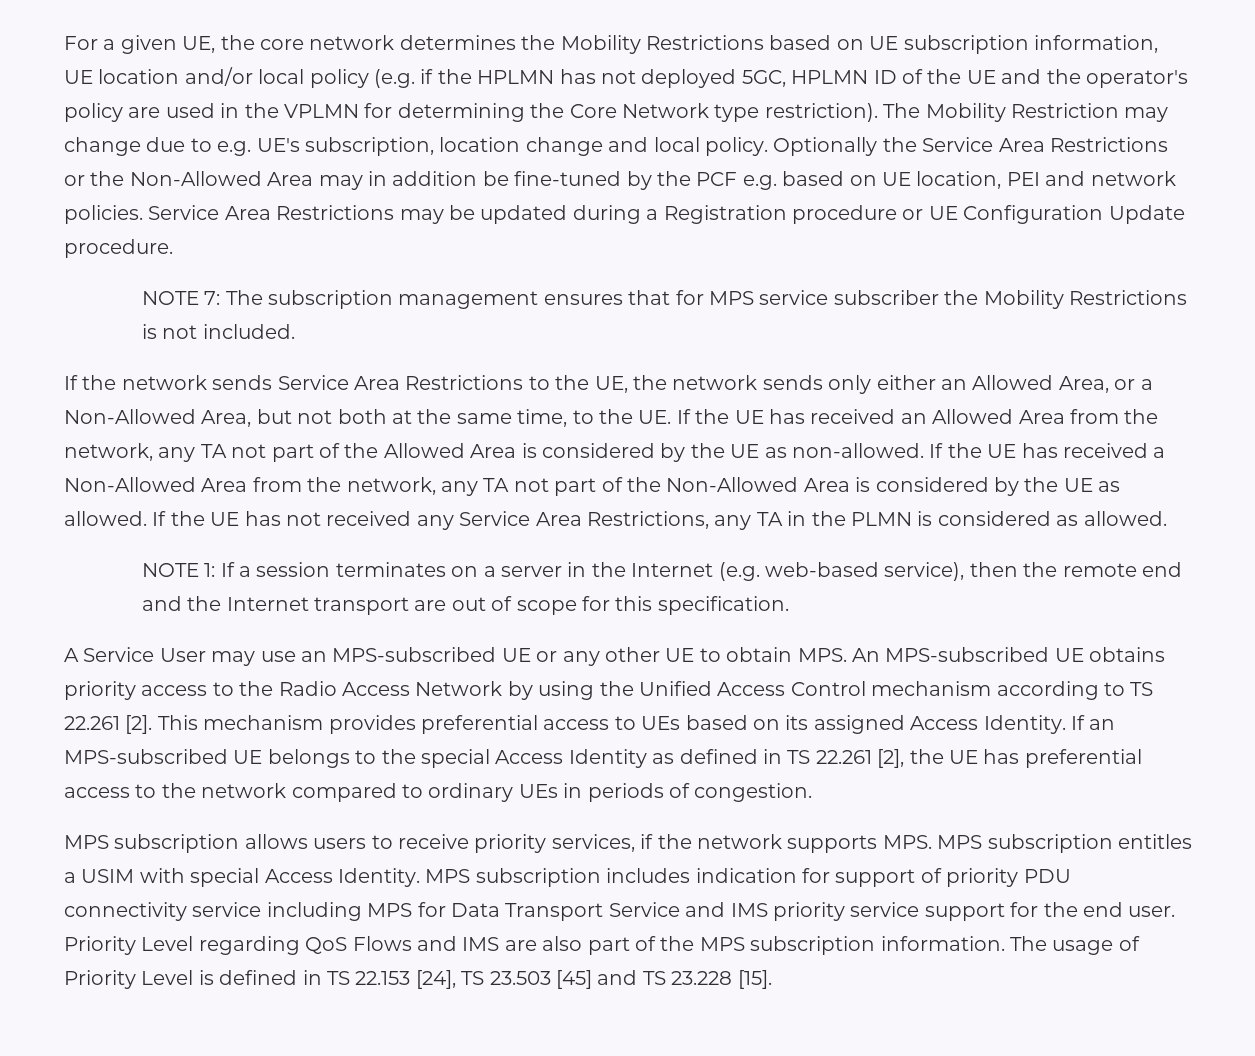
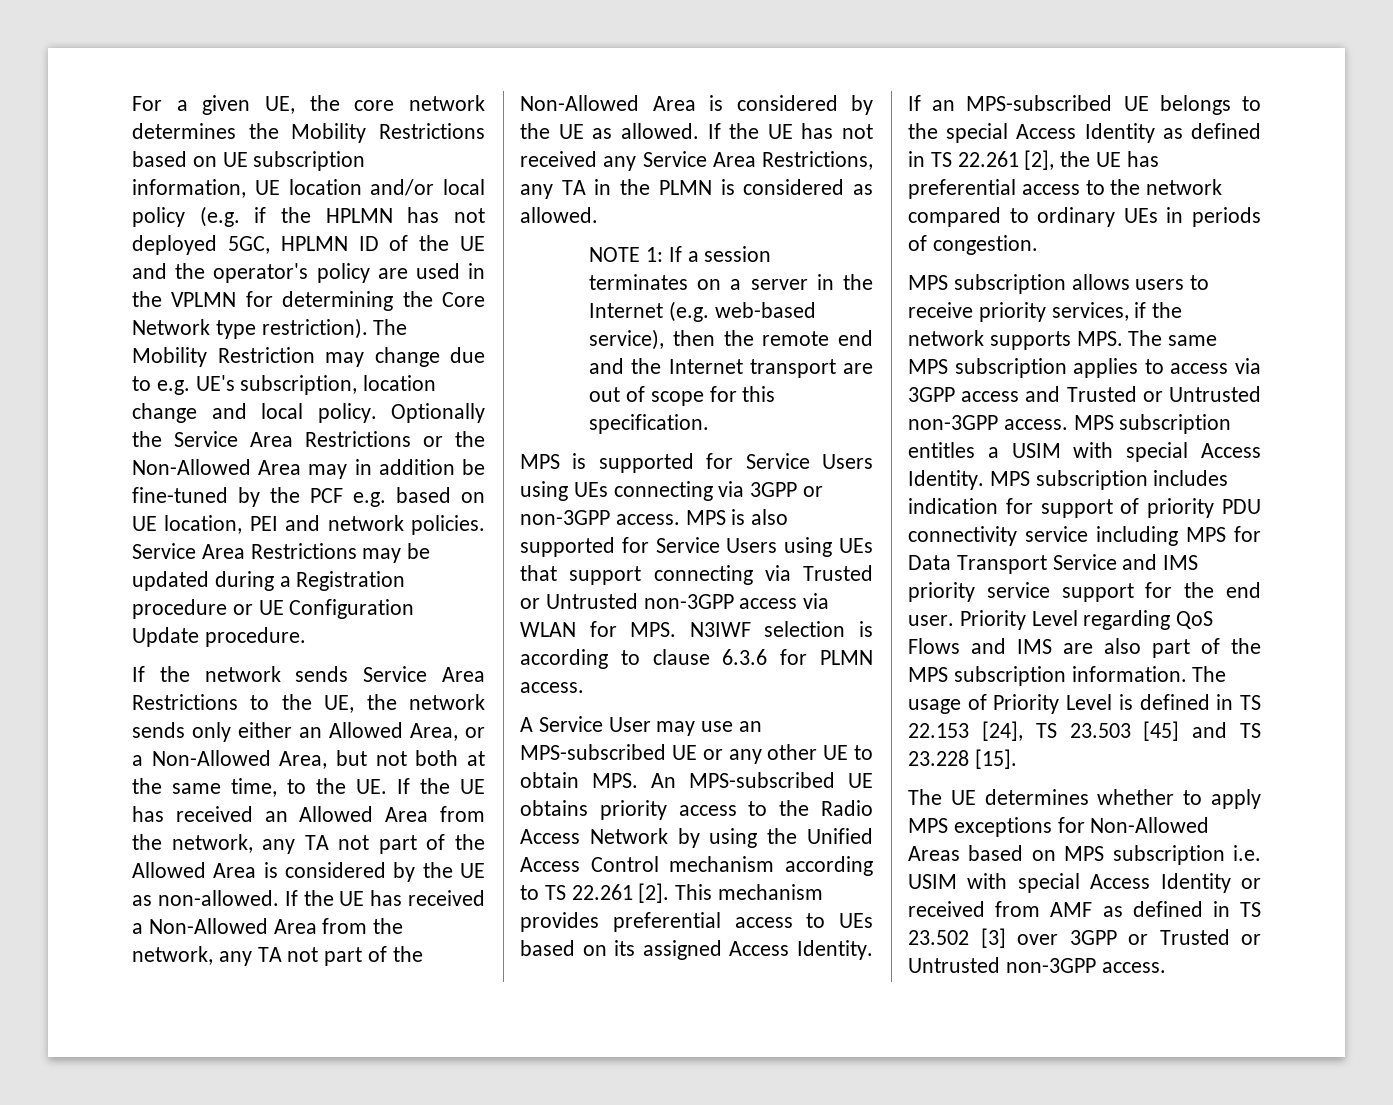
- NOTE 7: The subscription management ensures that for MPS service subscriber the Mobility Restrictions is not included.
+ MPS is supported for Service Users using UEs connecting via 3GPP or non-3GPP access. MPS is also supported for Service Users using UEs that support connecting via Trusted or Untrusted non-3GPP access via WLAN for MPS. N3IWF selection is according to clause 6.3.6 for PLMN access.
- MPS subscription allows users to receive priority services, if the network supports MPS. MPS subscription entitles a USIM with special Access Identity.
+ MPS subscription allows users to receive priority services, if the network supports MPS. The same MPS subscription applies to access via 3GPP access and Trusted or Untrusted non-3GPP access. MPS subscription entitles a USIM with special Access Identity.
+ The UE determines whether to apply MPS exceptions for Non-Allowed Areas based on MPS subscription i.e. USIM with special Access Identity or received from AMF as defined in TS 23.502 [3] over 3GPP or Trusted or Untrusted non-3GPP access.

